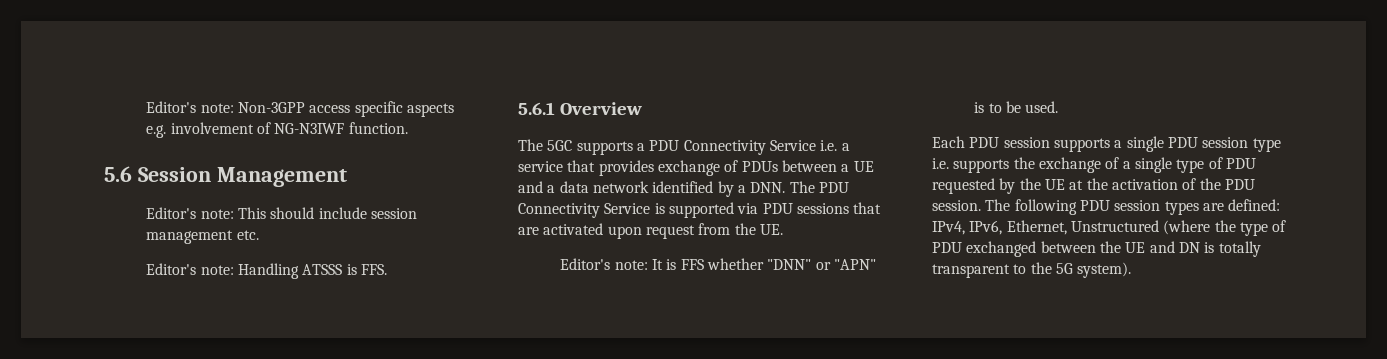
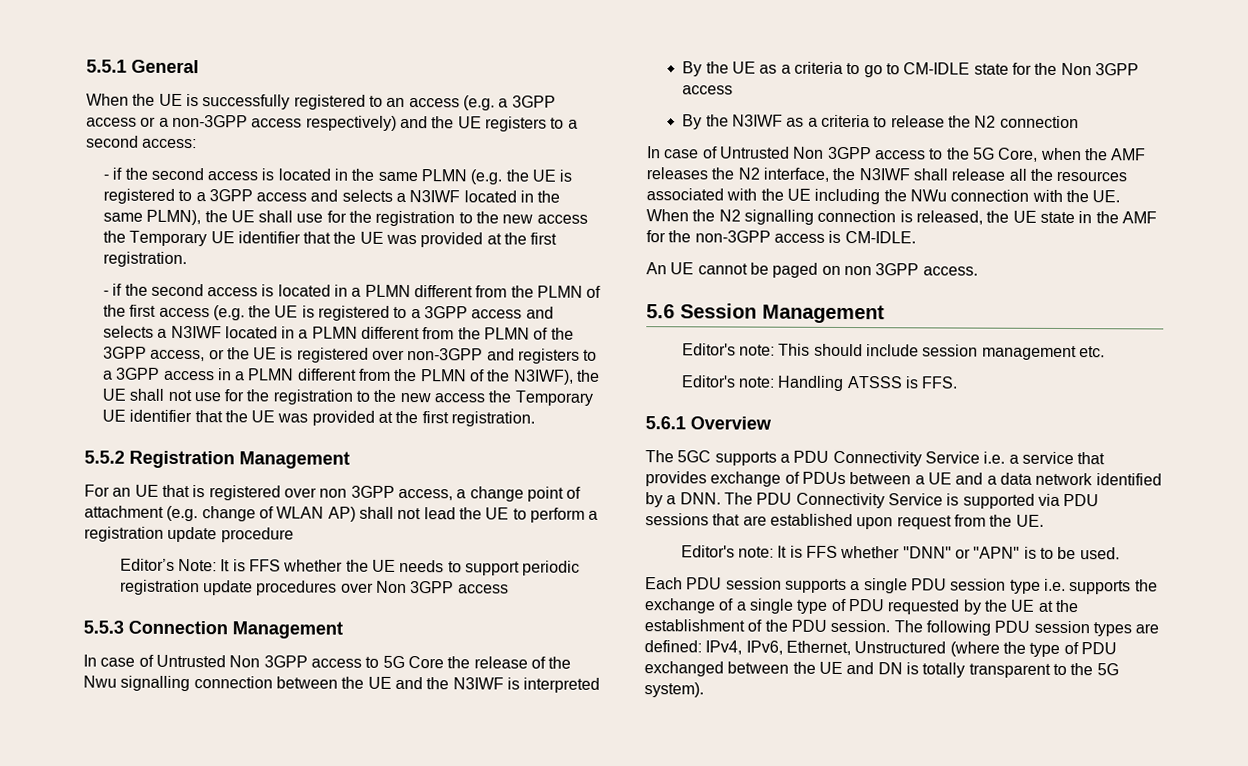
- Editor's note: Non-3GPP access specific aspects e.g. involvement of NG-N3IWF function.
+ 5.5.1 General
+ When the UE is successfully registered to an access (e.g. a 3GPP access or a non-3GPP access respectively) and the UE registers to a second access:
+ - if the second access is located in the same PLMN (e.g. the UE is registered to a 3GPP access and selects a N3IWF located in the same PLMN), the UE shall use for the registration to the new access the Temporary UE identifier that the UE was provided at the first registration.
+ - if the second access is located in a PLMN different from the PLMN of the first access (e.g. the UE is registered to a 3GPP access and selects a N3IWF located in a PLMN different from the PLMN of the 3GPP access, or the UE is registered over non-3GPP and registers to a 3GPP access in a PLMN different from the PLMN of the N3IWF), the UE shall not use for the registration to the new access the Temporary UE identifier that the UE was provided at the first registration.
+ 5.5.2 Registration Management
+ For an UE that is registered over non 3GPP access, a change point of attachment (e.g. change of WLAN AP) shall not lead the UE to perform a registration update procedure
+ Editor’s Note: It is FFS whether the UE needs to support periodic registration update procedures over Non 3GPP access
+ 5.5.3 Connection Management
+ In case of Untrusted Non 3GPP access to 5G Core the release of the Nwu signalling connection between the UE and the N3IWF is interpreted
+ By the UE as a criteria to go to CM-IDLE state for the Non 3GPP access
+ By the N3IWF as a criteria to release the N2 connection
+ In case of Untrusted Non 3GPP access to the 5G Core, when the AMF releases the N2 interface, the N3IWF shall release all the resources associated with the UE including the NWu connection with the UE. When the N2 signalling connection is released, the UE state in the AMF for the non-3GPP access is CM-IDLE.
+ An UE cannot be paged on non 3GPP access.
- The 5GC supports a PDU Connectivity Service i.e. a service that provides exchange of PDUs between a UE and a data network identified by a DNN. The PDU Connectivity Service is supported via PDU sessions that are activated upon request from the UE.
+ The 5GC supports a PDU Connectivity Service i.e. a service that provides exchange of PDUs between a UE and a data network identified by a DNN. The PDU Connectivity Service is supported via PDU sessions that are established upon request from the UE.
- Each PDU session supports a single PDU session type i.e. supports the exchange of a single type of PDU requested by the UE at the activation of the PDU session.
+ Each PDU session supports a single PDU session type i.e. supports the exchange of a single type of PDU requested by the UE at the establishment of the PDU session.

